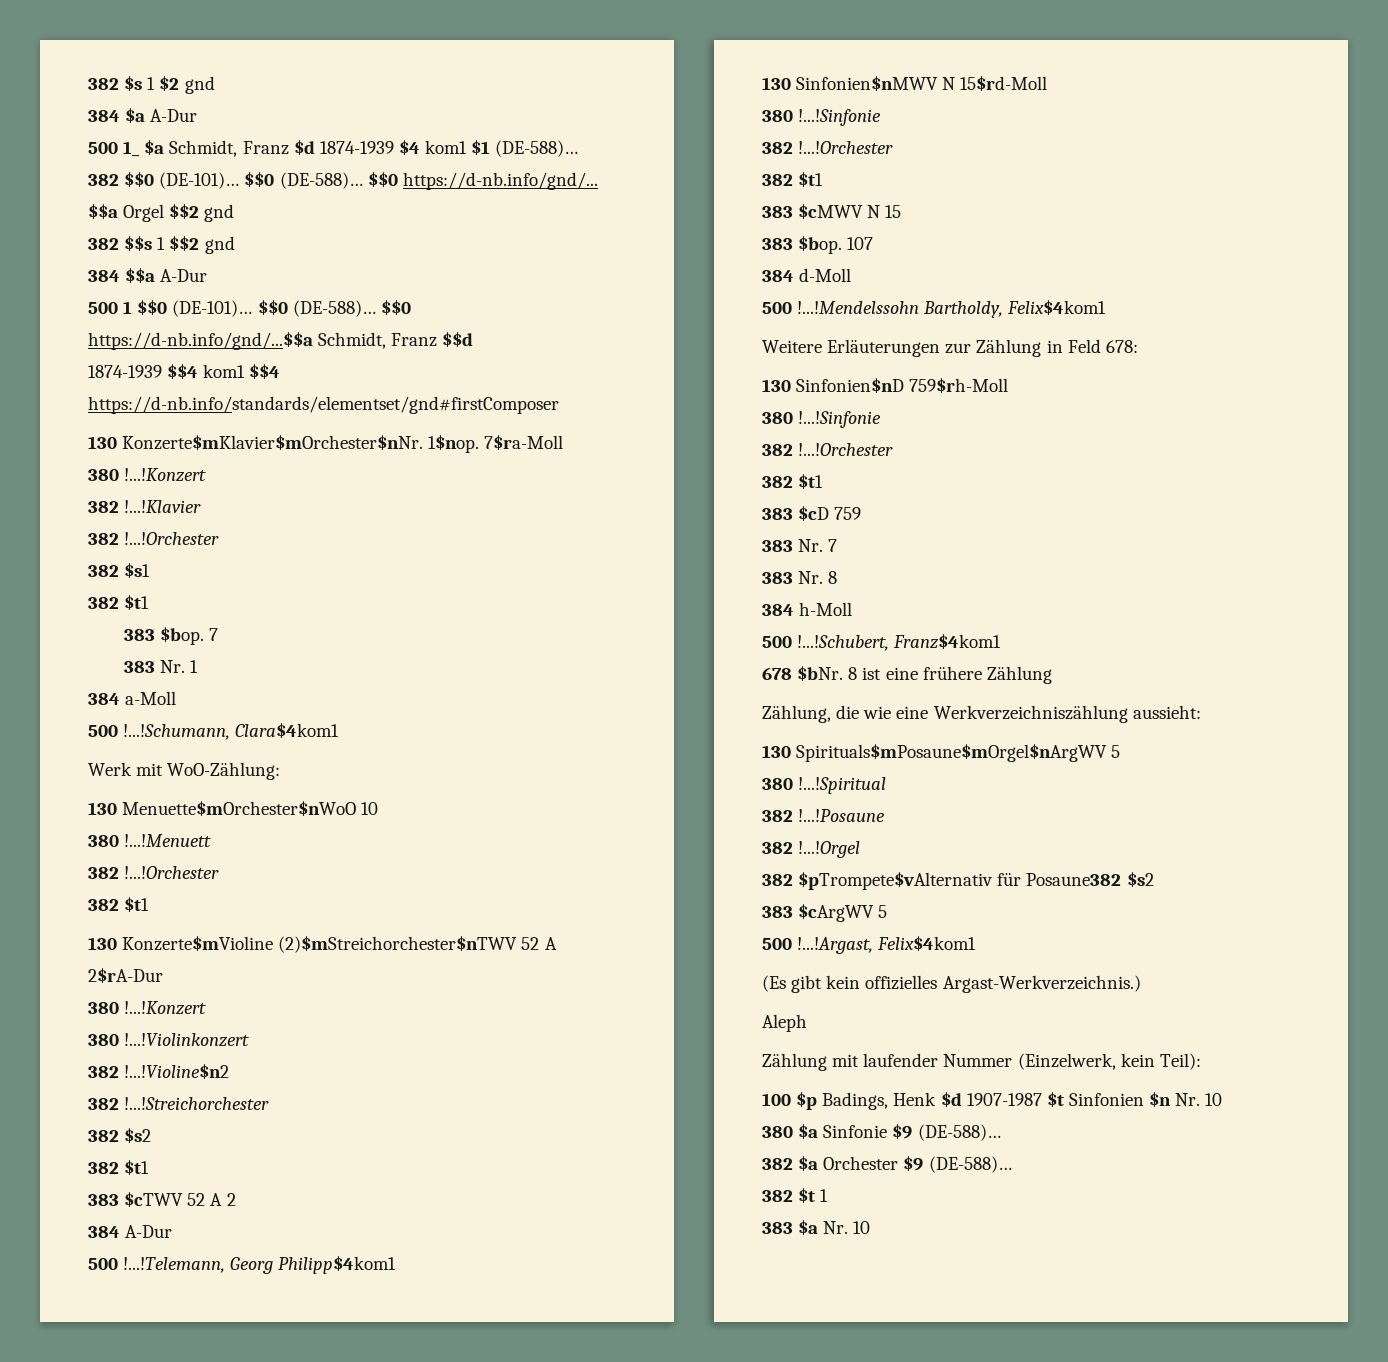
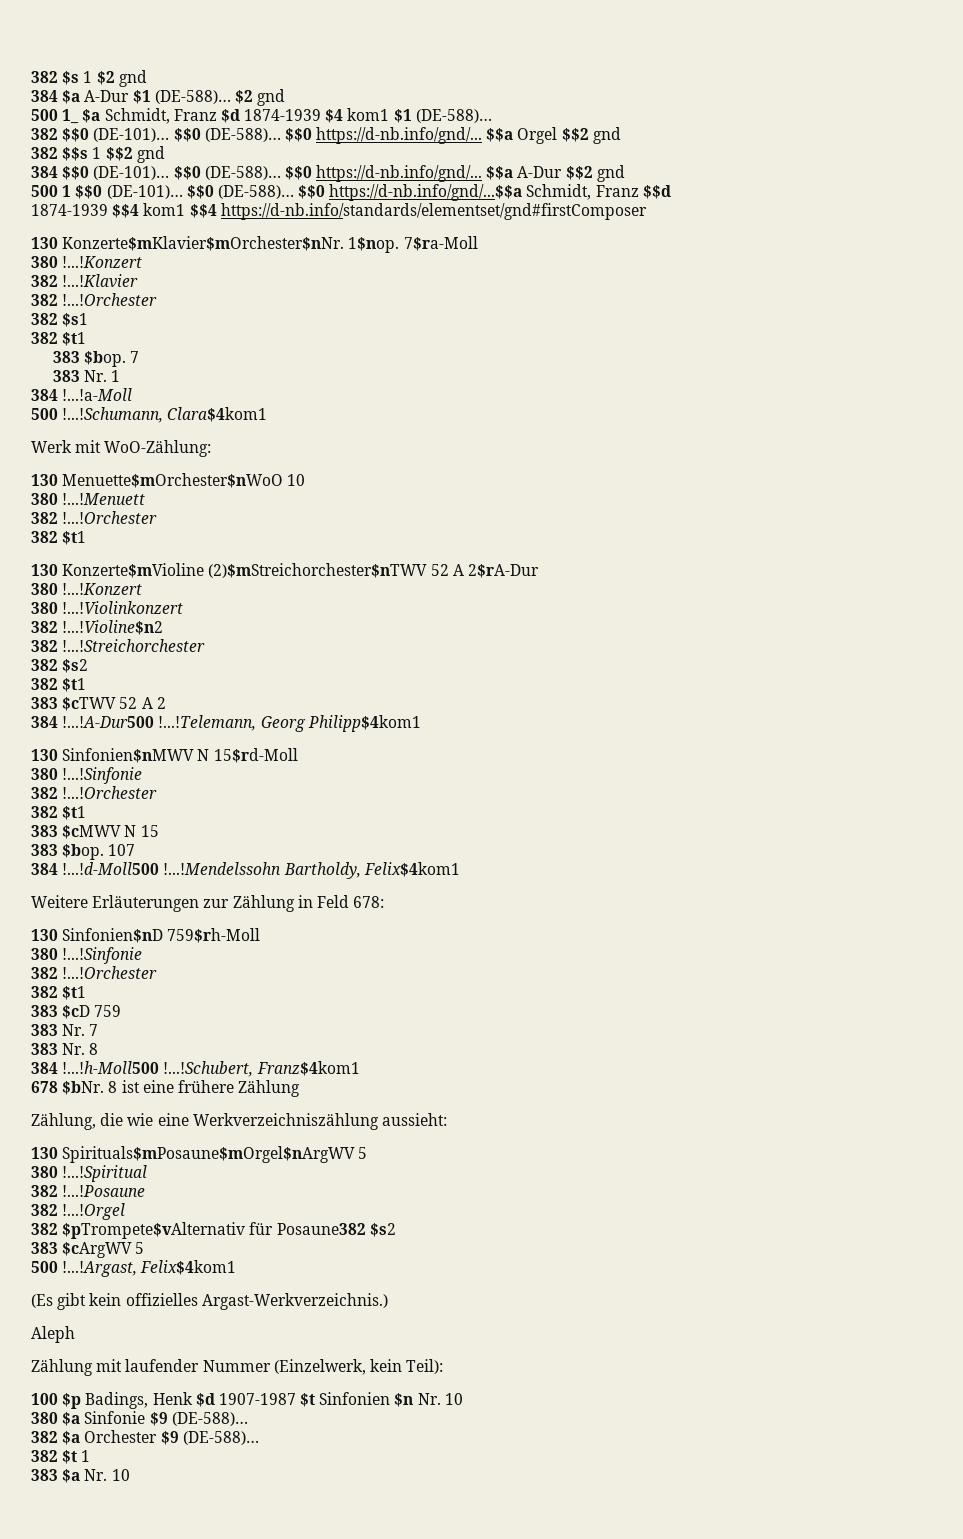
- 384 $a A-Dur
+ 384 $a A-Dur $1 (DE-588)… $2 gnd
- 384 $$a A-Dur
+ 384 $$0 (DE-101)… $$0 (DE-588)… $$0 https://d-nb.info/gnd/... $$a A-Dur $$2 gnd
- 384 a-Moll
+ 384 !...!a-Moll
- 384 A-Dur
- 500 !...!Telemann, Georg Philipp$4kom1
+ 384 !...!A-Dur500 !...!Telemann, Georg Philipp$4kom1
- 384 d-Moll
- 500 !...!Mendelssohn Bartholdy, Felix$4kom1
+ 384 !...!d-Moll500 !...!Mendelssohn Bartholdy, Felix$4kom1
- 384 h-Moll
- 500 !...!Schubert, Franz$4kom1
+ 384 !...!h-Moll500 !...!Schubert, Franz$4kom1

